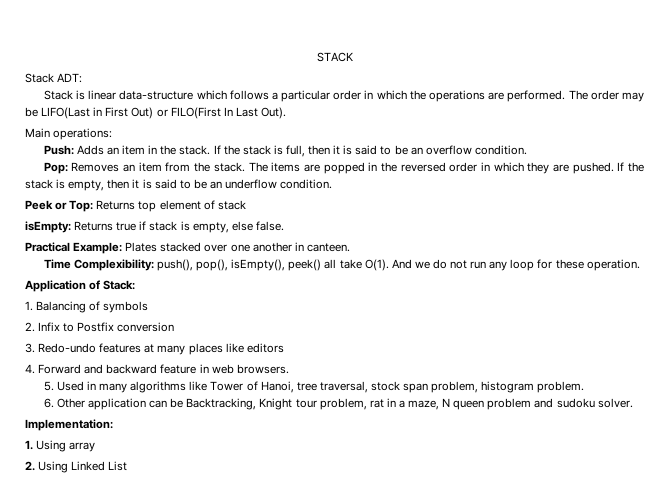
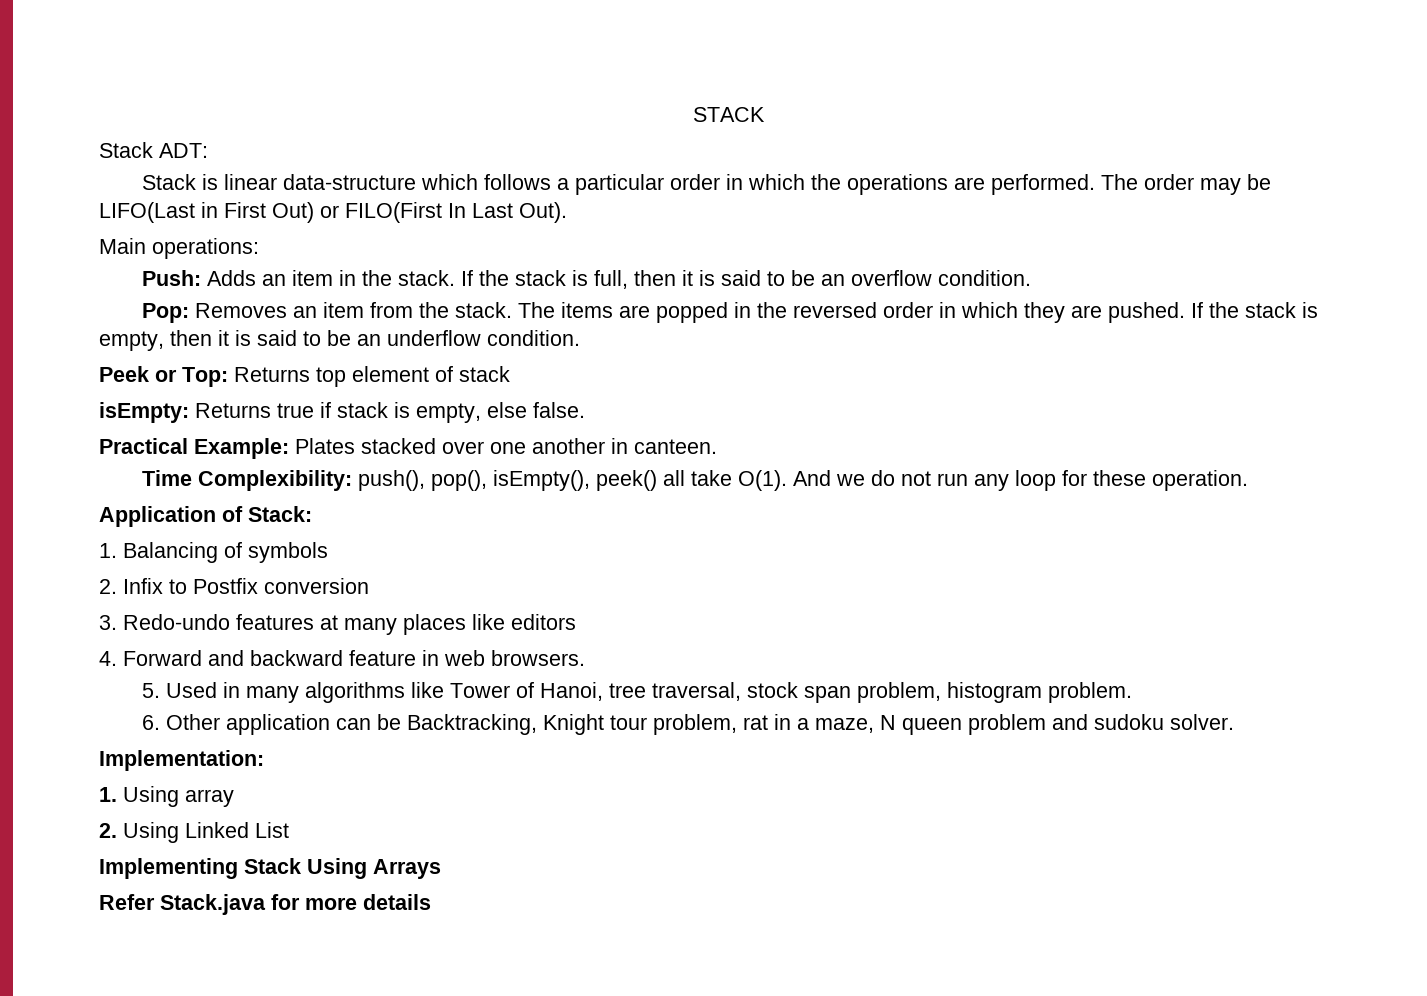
+ Implementing Stack Using Arrays
+ Refer Stack.java for more details

